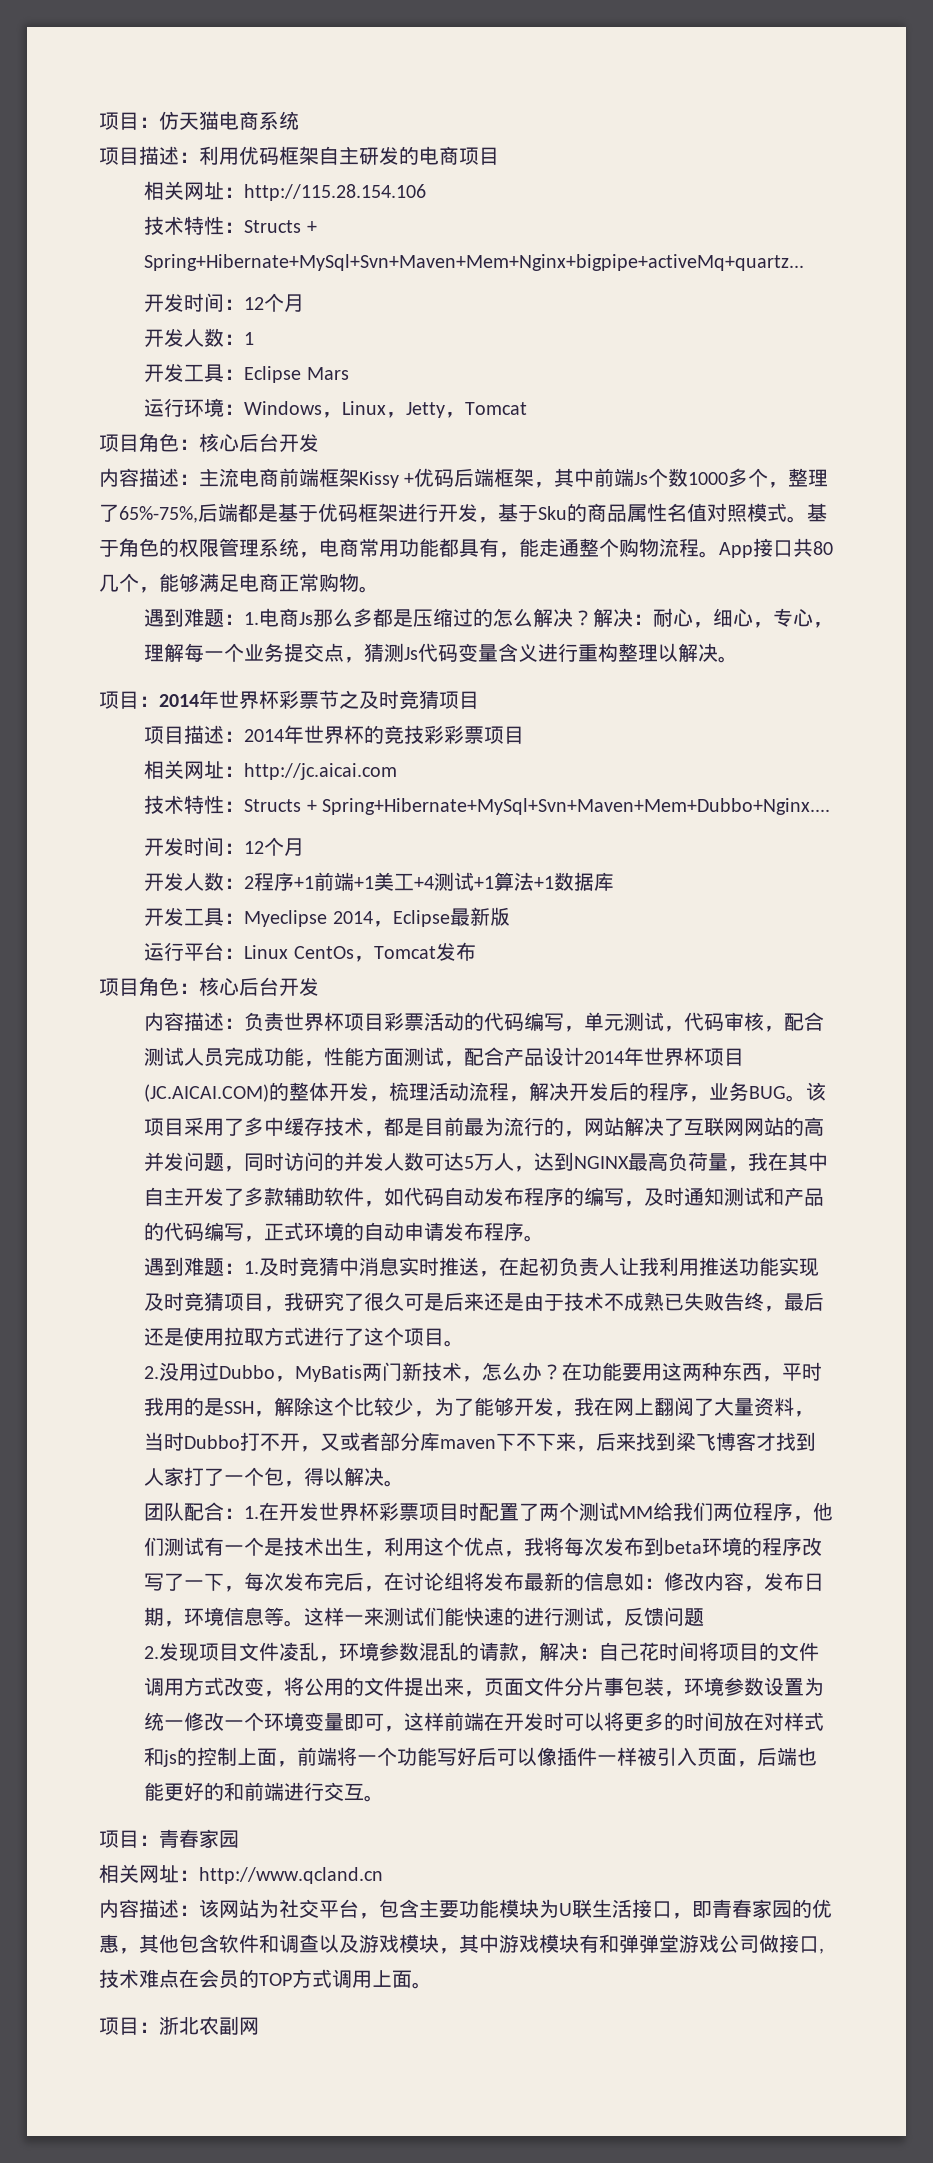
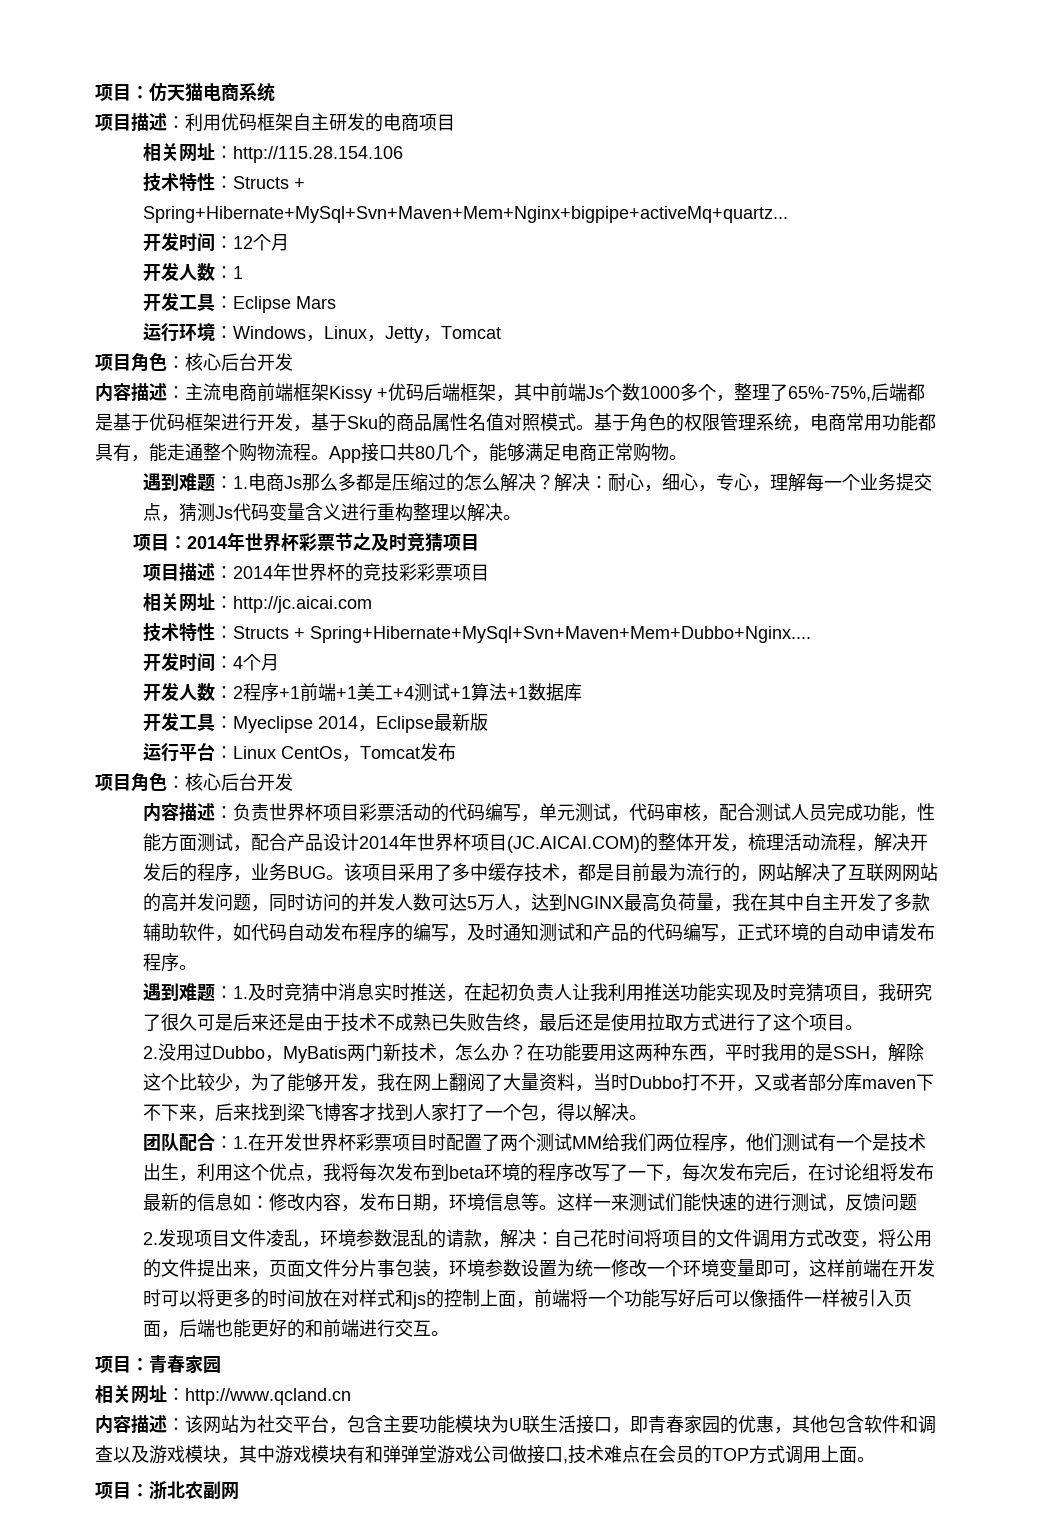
  技术特性：Structs + Spring+Hibernate+MySql+Svn+Maven+Mem+Dubbo+Nginx....
- 开发时间：12个月
+ 开发时间：4个月

